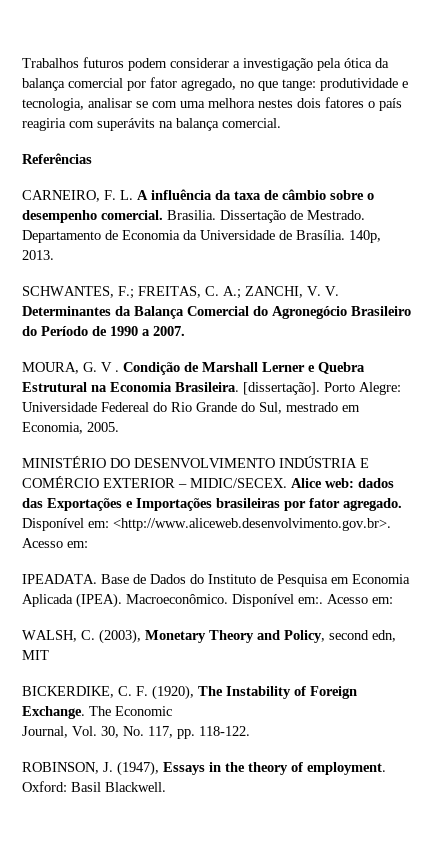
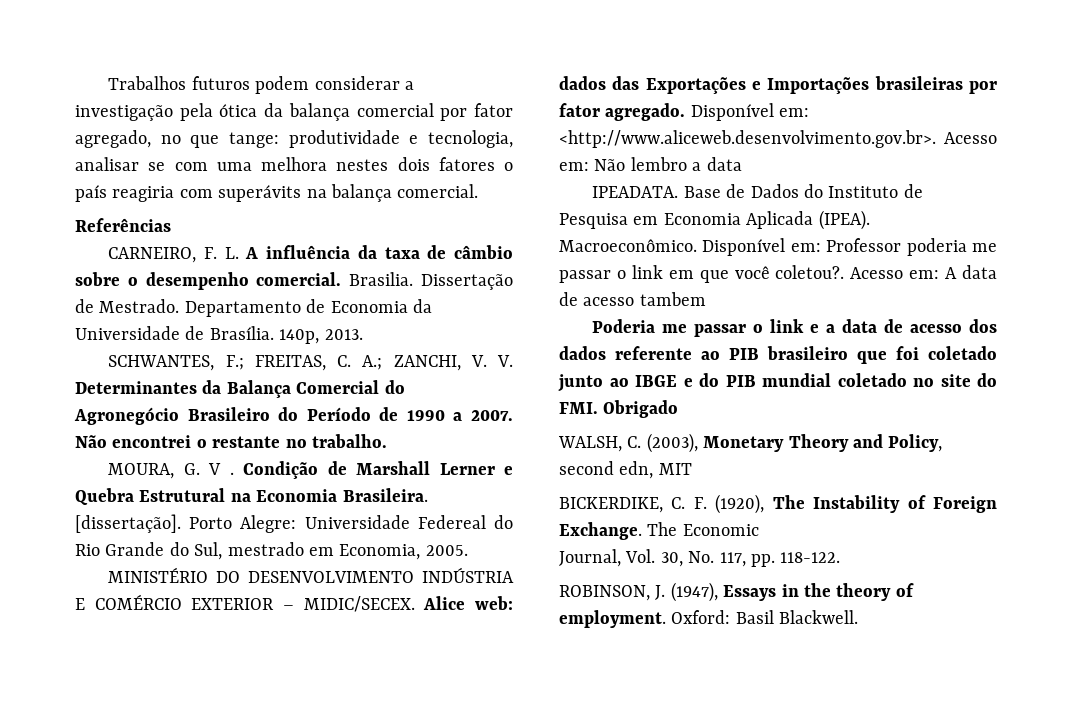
+ Não encontrei o restante no trabalho.
- Disponível em: <http://www.aliceweb.desenvolvimento.gov.br>. Acesso em:
+ Disponível em: <http://www.aliceweb.desenvolvimento.gov.br>. Acesso em: Não lembro a data
- Disponível em:. Acesso em:
+ Disponível em: Professor poderia me passar o link em que você coletou?. Acesso em: A data de acesso tambem
+ Poderia me passar o link e a data de acesso dos dados referente ao PIB brasileiro que foi coletado junto ao IBGE e do PIB mundial coletado no site do FMI. Obrigado

